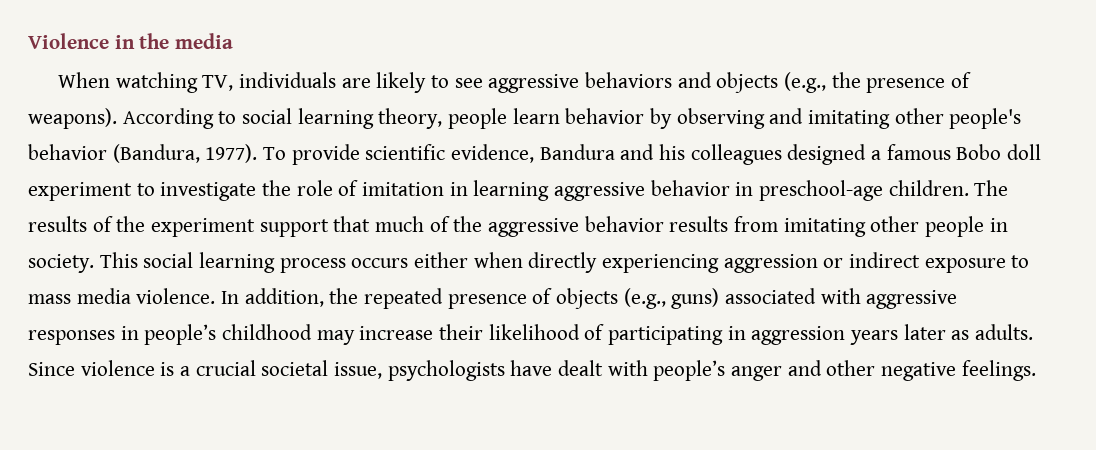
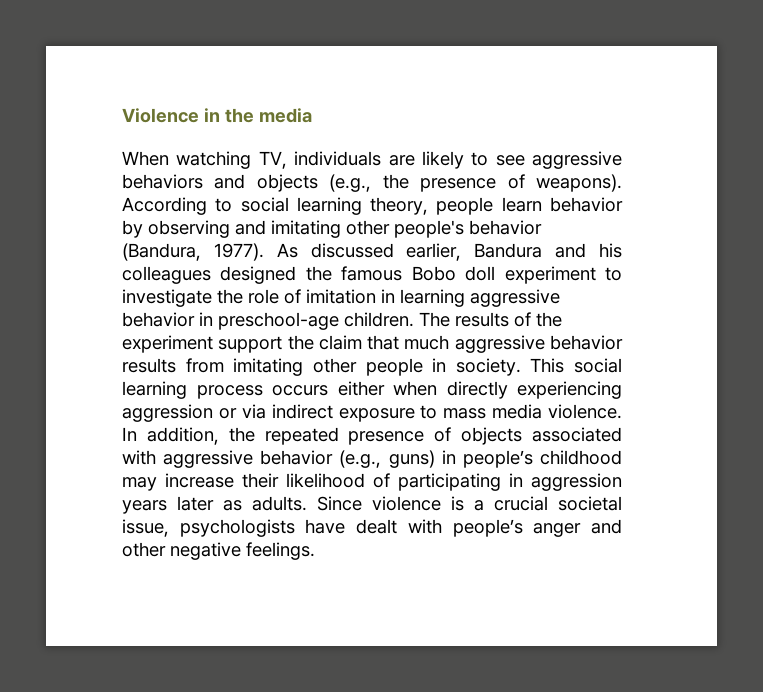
- To provide scientific evidence, Bandura and his colleagues designed a famous Bobo doll experiment to investigate the role of imitation in learning aggressive behavior in preschool-age children.
+ As discussed earlier, Bandura and his colleagues designed the famous Bobo doll experiment to investigate the role of imitation in learning aggressive behavior in preschool-age children.
- The results of the experiment support that much of the aggressive behavior results from imitating other people in society.
+ The results of the experiment support the claim that much aggressive behavior results from imitating other people in society.
- This social learning process occurs either when directly experiencing aggression or indirect exposure to mass media violence.
+ This social learning process occurs either when directly experiencing aggression or via indirect exposure to mass media violence.
- In addition, the repeated presence of objects (e.g., guns) associated with aggressive responses in people’s childhood may increase their likelihood of participating in aggression years later as adults.
+ In addition, the repeated presence of objects associated with aggressive behavior (e.g., guns) in people’s childhood may increase their likelihood of participating in aggression years later as adults.

